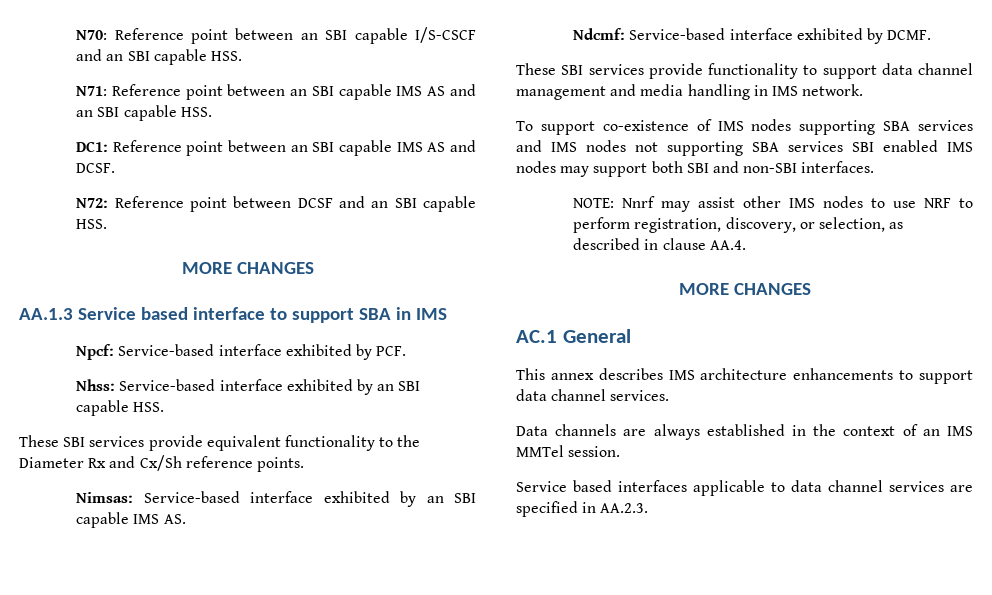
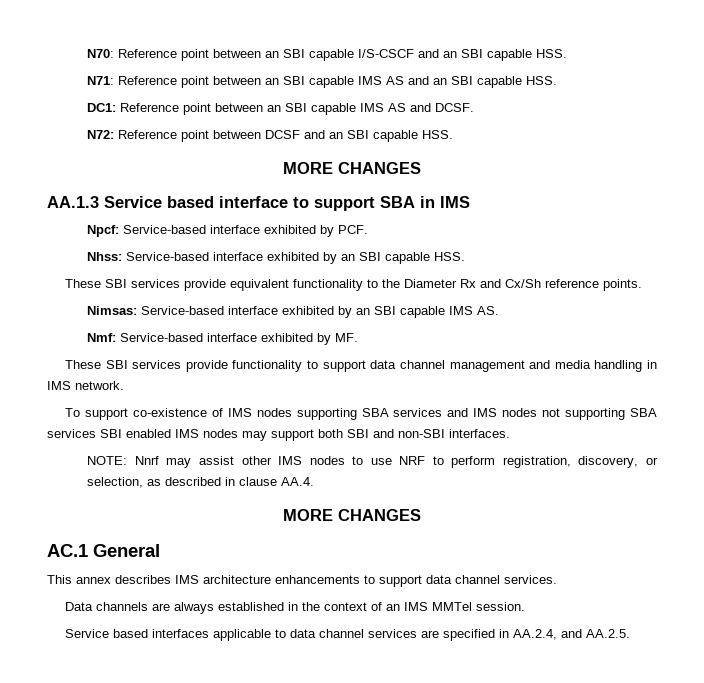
- Ndcmf: Service-based interface exhibited by DCMF.
+ Nmf: Service-based interface exhibited by MF.
- Service based interfaces applicable to data channel services are specified in AA.2.3.
+ Service based interfaces applicable to data channel services are specified in AA.2.4, and AA.2.5.

